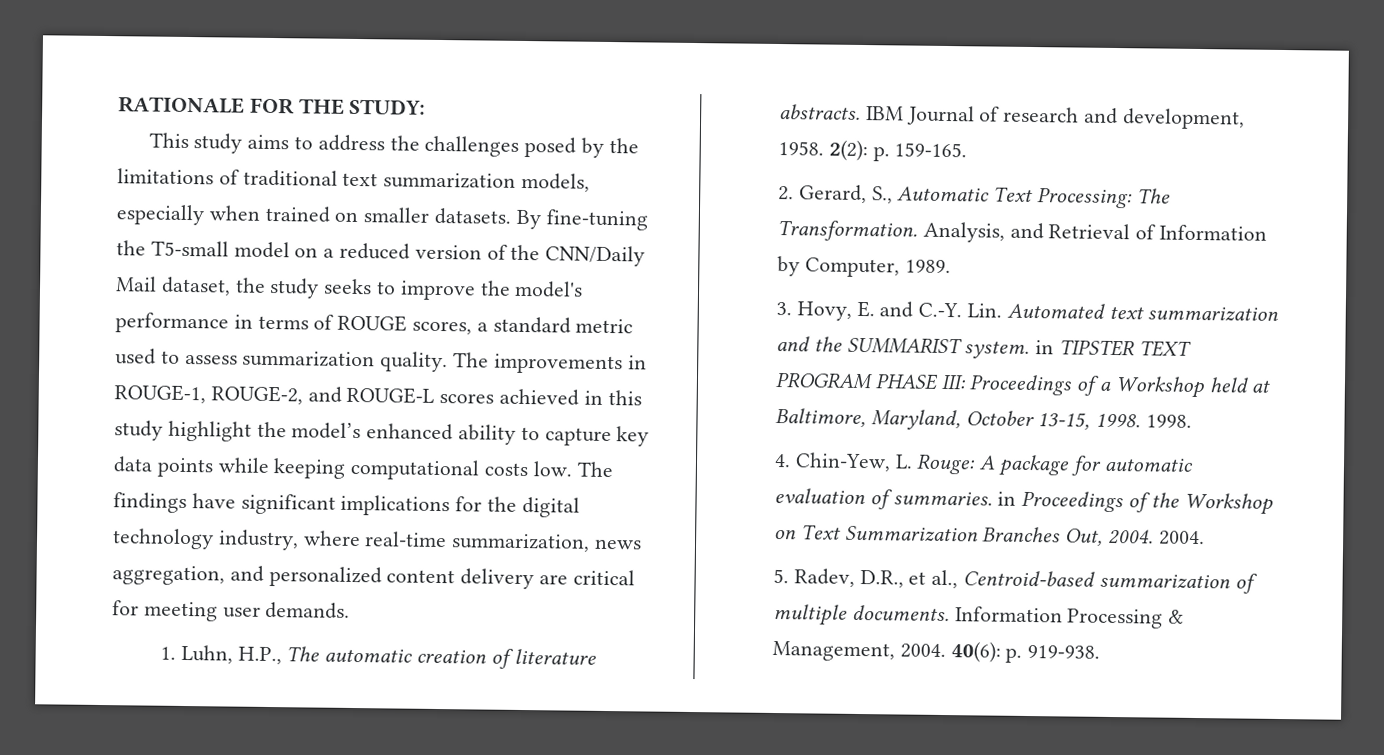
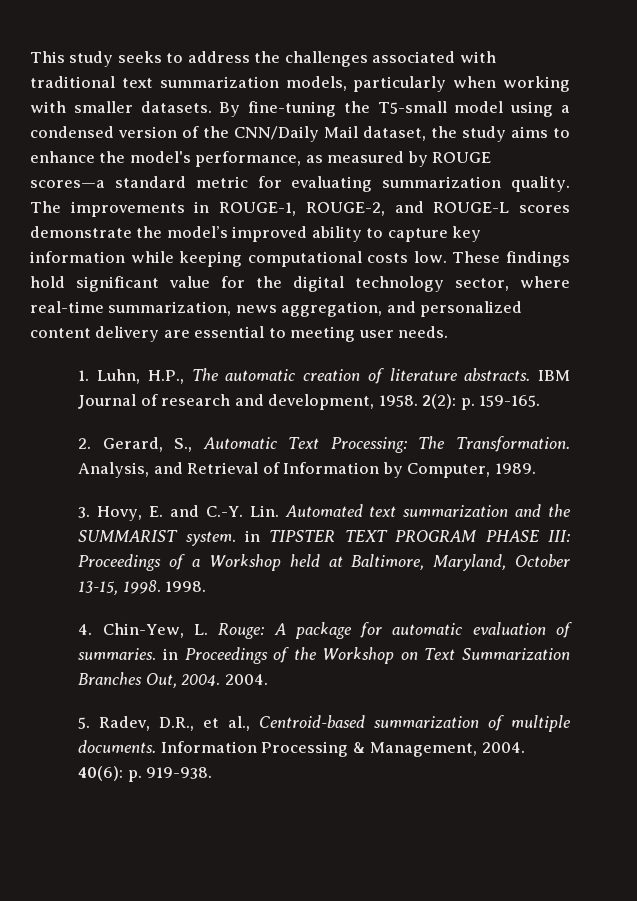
- RATIONALE FOR THE STUDY:
- This study aims to address the challenges posed by the limitations of traditional text summarization models, especially when trained on smaller datasets.
+ This study seeks to address the challenges associated with traditional text summarization models, particularly when working with smaller datasets.
- By fine-tuning the T5-small model on a reduced version of the CNN/Daily Mail dataset, the study seeks to improve the model's performance in terms of ROUGE scores, a standard metric used to assess summarization quality.
+ By fine-tuning the T5-small model using a condensed version of the CNN/Daily Mail dataset, the study aims to enhance the model's performance, as measured by ROUGE scores—a standard metric for evaluating summarization quality.
- The improvements in ROUGE-1, ROUGE-2, and ROUGE-L scores achieved in this study highlight the model’s enhanced ability to capture key data points while keeping computational costs low.
+ The improvements in ROUGE-1, ROUGE-2, and ROUGE-L scores demonstrate the model’s improved ability to capture key information while keeping computational costs low.
- The findings have significant implications for the digital technology industry, where real-time summarization, news aggregation, and personalized content delivery are critical for meeting user demands.
+ These findings hold significant value for the digital technology sector, where real-time summarization, news aggregation, and personalized content delivery are essential to meeting user needs.

